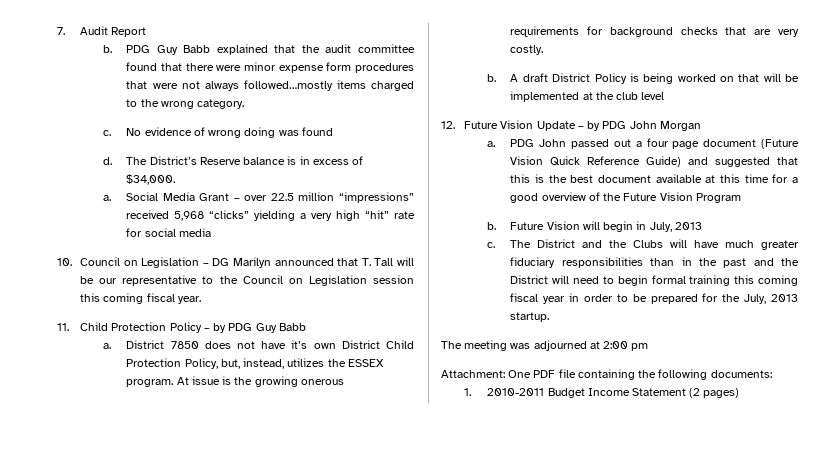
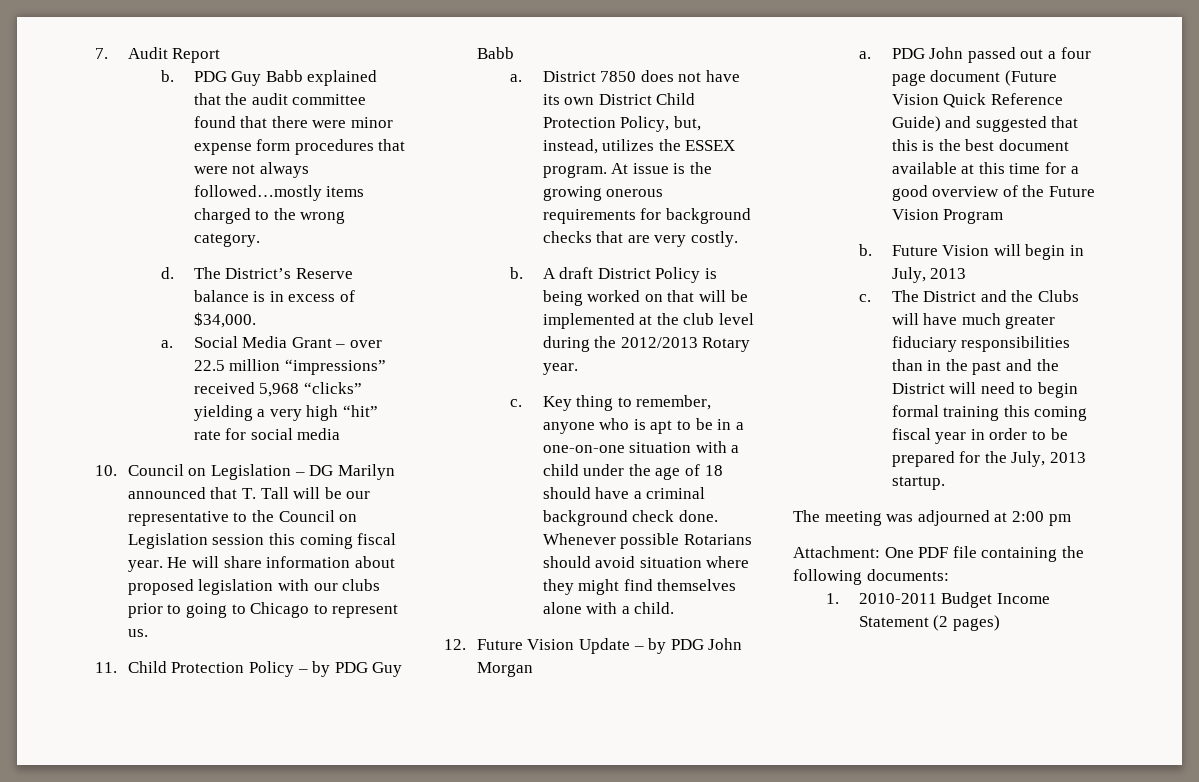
- c. No evidence of wrong doing was found
+ He will share information about proposed legislation with our clubs prior to going to Chicago to represent us.
- District 7850 does not have it’s own District Child Protection Policy, but, instead, utilizes the ESSEX program.
+ District 7850 does not have its own District Child Protection Policy, but, instead, utilizes the ESSEX program.
- A draft District Policy is being worked on that will be implemented at the club level
+ A draft District Policy is being worked on that will be implemented at the club level during the 2012/2013 Rotary year.
+ c. Key thing to remember, anyone who is apt to be in a one-on-one situation with a child under the age of 18 should have a criminal background check done. Whenever possible Rotarians should avoid situation where they might find themselves alone with a child.

